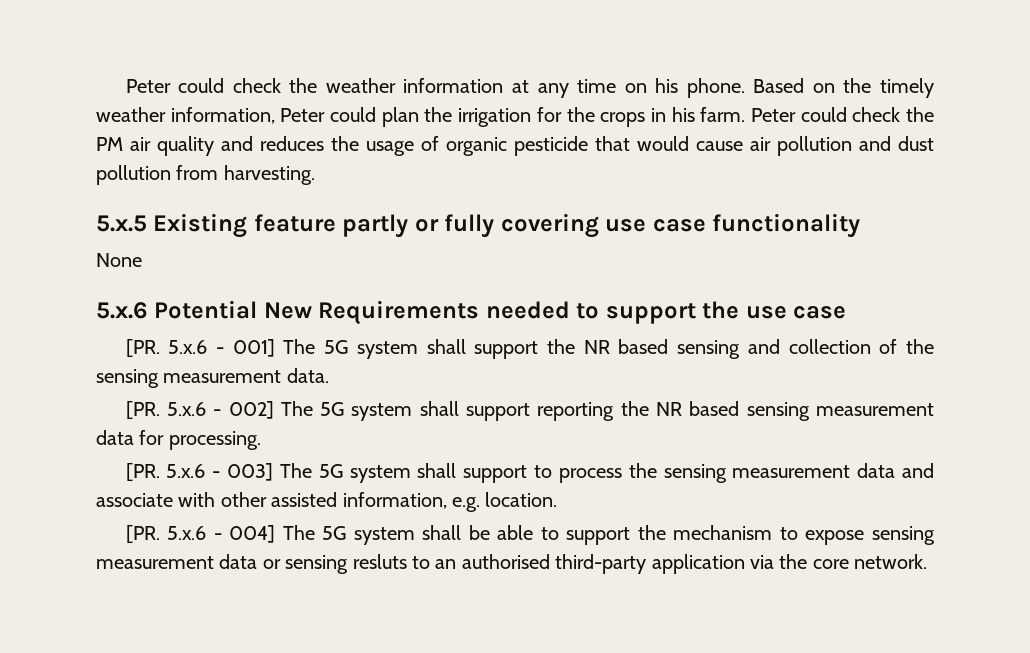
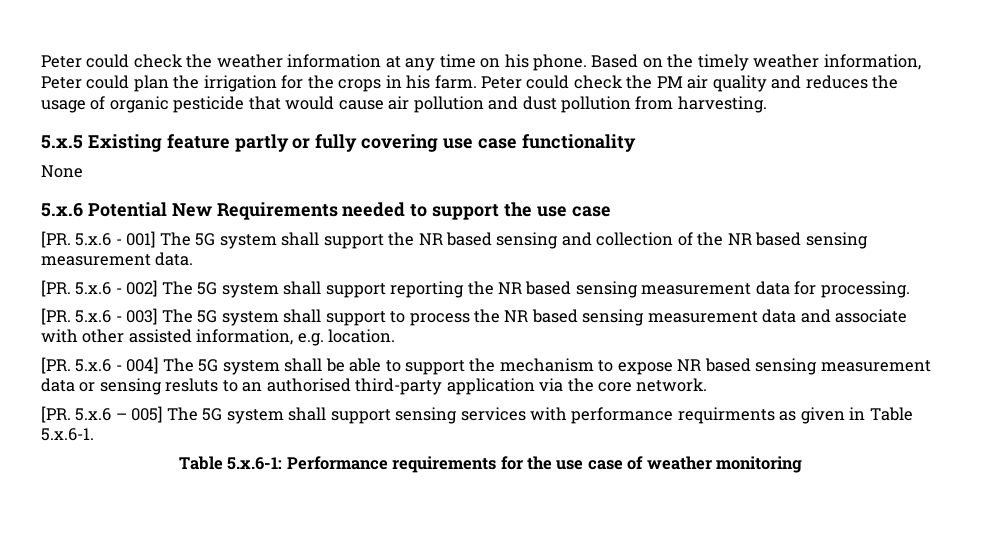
- [PR. 5.x.6 - 001] The 5G system shall support the NR based sensing and collection of the sensing measurement data.
+ [PR. 5.x.6 - 001] The 5G system shall support the NR based sensing and collection of the NR based sensing measurement data.
- [PR. 5.x.6 - 003] The 5G system shall support to process the sensing measurement data and associate with other assisted information, e.g. location.
+ [PR. 5.x.6 - 003] The 5G system shall support to process the NR based sensing measurement data and associate with other assisted information, e.g. location.
- [PR. 5.x.6 - 004] The 5G system shall be able to support the mechanism to expose sensing measurement data or sensing resluts to an authorised third-party application via the core network.
+ [PR. 5.x.6 - 004] The 5G system shall be able to support the mechanism to expose NR based sensing measurement data or sensing resluts to an authorised third-party application via the core network.
+ [PR. 5.x.6 – 005] The 5G system shall support sensing services with performance requirments as given in Table 5.x.6-1.
+ Table 5.x.6-1: Performance requirements for the use case of weather monitoring

